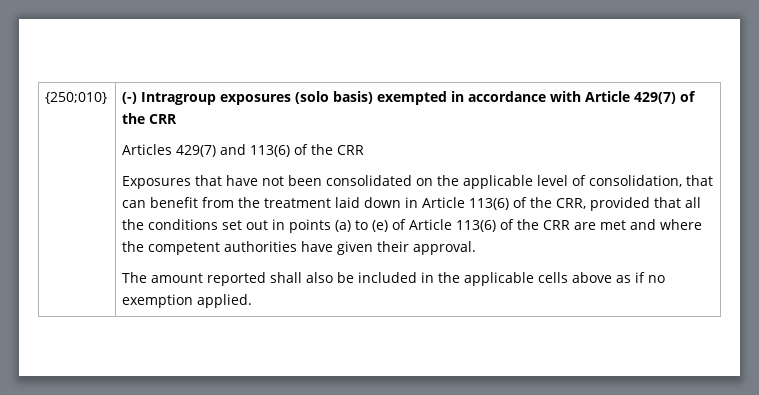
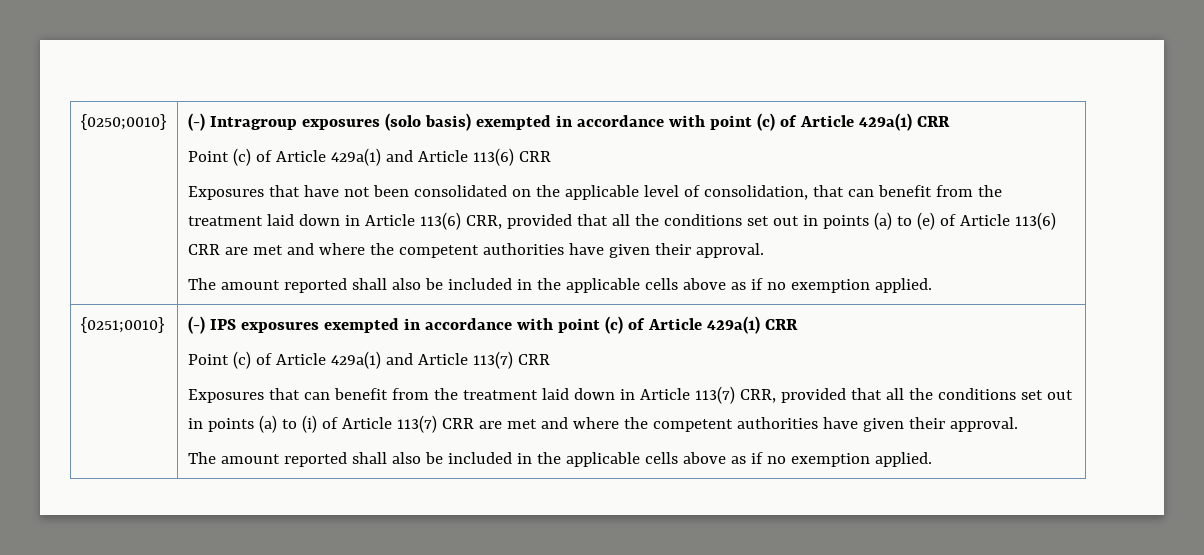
- {250;010}
+ {0250;0010}
- (-) Intragroup exposures (solo basis) exempted in accordance with Article 429(7) of the CRR
- Articles 429(7) and 113(6) of the CRR
+ (-) Intragroup exposures (solo basis) exempted in accordance with point (c) of Article 429a(1) CRR
+ Point (c) of Article 429a(1) and Article 113(6) CRR
- Exposures that have not been consolidated on the applicable level of consolidation, that can benefit from the treatment laid down in Article 113(6) of the CRR, provided that all the conditions set out in points (a) to (e) of Article 113(6) of the CRR are met and where the competent authorities have given their approval.
+ Exposures that have not been consolidated on the applicable level of consolidation, that can benefit from the treatment laid down in Article 113(6) CRR, provided that all the conditions set out in points (a) to (e) of Article 113(6) CRR are met and where the competent authorities have given their approval.
+ {0251;0010} | (-) IPS exposures exempted in accordance with point (c) of Article 429a(1) CRR
+ Point (c) of Article 429a(1) and Article 113(7) CRR
+ Exposures that can benefit from the treatment laid down in Article 113(7) CRR, provided that all the conditions set out in points (a) to (i) of Article 113(7) CRR are met and where the competent authorities have given their approval.
+ The amount reported shall also be included in the applicable cells above as if no exemption applied.

